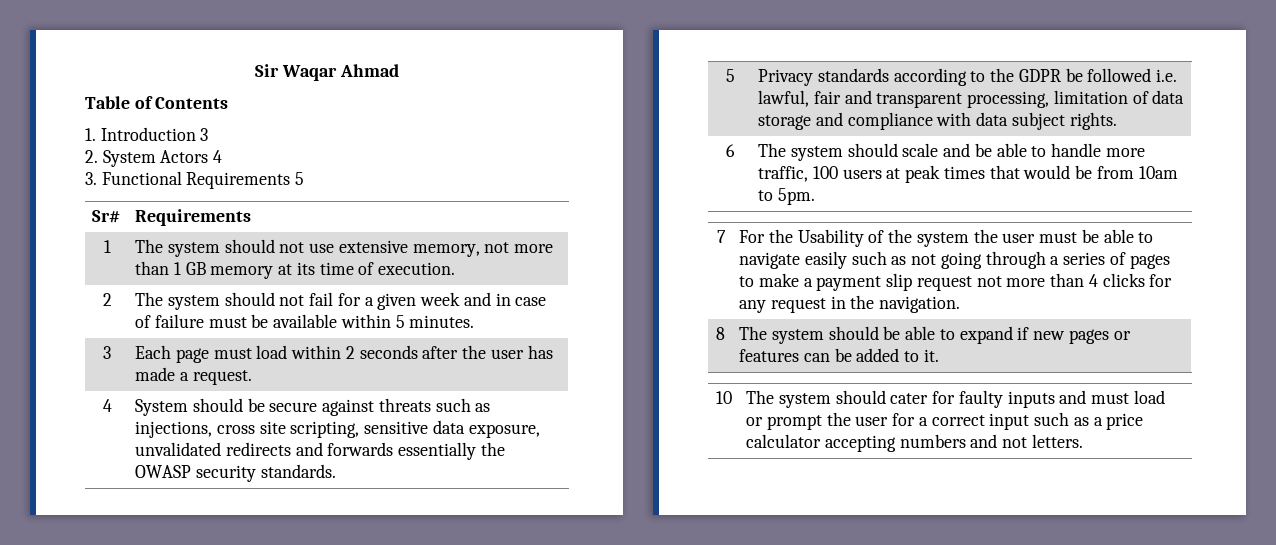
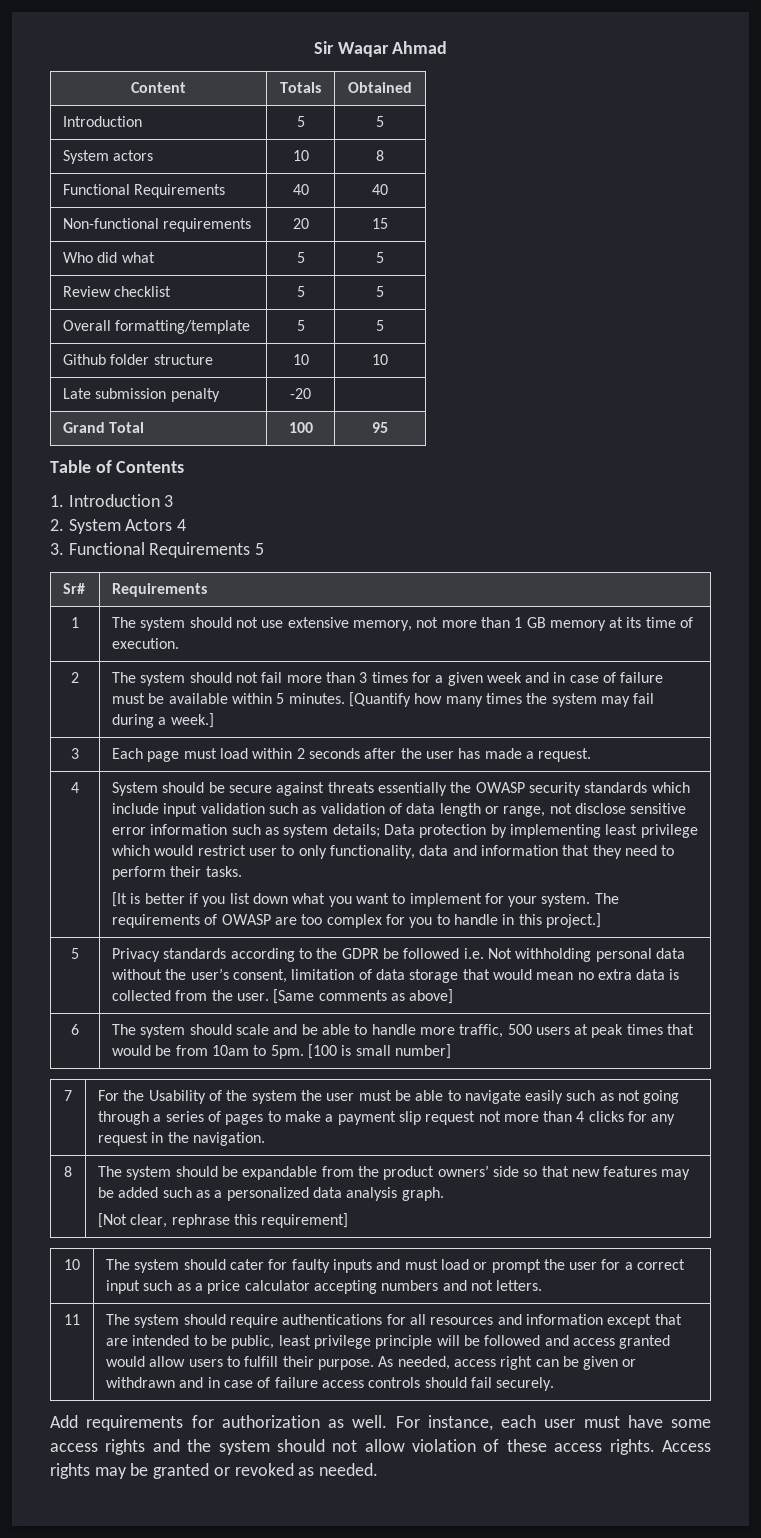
+ Content | Totals | Obtained
+ Introduction | 5 | 5
+ System actors | 10 | 8
+ Functional Requirements | 40 | 40
+ Non-functional requirements | 20 | 15
+ Who did what | 5 | 5
+ Review checklist | 5 | 5
+ Overall formatting/template | 5 | 5
+ Github folder structure | 10 | 10
+ Late submission penalty | -20 |
+ Grand Total | 100 | 95
- 2 | The system should not fail for a given week and in case of failure must be available within 5 minutes.
+ 2 | The system should not fail more than 3 times for a given week and in case of failure must be available within 5 minutes. [Quantify how many times the system may fail during a week.]
- System should be secure against threats such as injections, cross site scripting, sensitive data exposure, unvalidated redirects and forwards essentially the OWASP security standards.
+ System should be secure against threats essentially the OWASP security standards which include input validation such as validation of data length or range, not disclose sensitive error information such as system details; Data protection by implementing least privilege which would restrict user to only functionality, data and information that they need to perform their tasks.
+ [It is better if you list down what you want to implement for your system. The requirements of OWASP are too complex for you to handle in this project.]
- 5 | Privacy standards according to the GDPR be followed i.e. lawful, fair and transparent processing, limitation of data storage and compliance with data subject rights.
+ 5 | Privacy standards according to the GDPR be followed i.e. Not withholding personal data without the user’s consent, limitation of data storage that would mean no extra data is collected from the user. [Same comments as above]
- 6 | The system should scale and be able to handle more traffic, 100 users at peak times that would be from 10am to 5pm.
+ 6 | The system should scale and be able to handle more traffic, 500 users at peak times that would be from 10am to 5pm. [100 is small number]
- 8 | The system should be able to expand if new pages or features can be added to it.
+ 8 | The system should be expandable from the product owners’ side so that new features may be added such as a personalized data analysis graph.
+ [Not clear, rephrase this requirement]
+ 11 | The system should require authentications for all resources and information except that are intended to be public, least privilege principle will be followed and access granted would allow users to fulfill their purpose. As needed, access right can be given or withdrawn and in case of failure access controls should fail securely.
+ Add requirements for authorization as well. For instance, each user must have some access rights and the system should not allow violation of these access rights. Access rights may be granted or revoked as needed.

